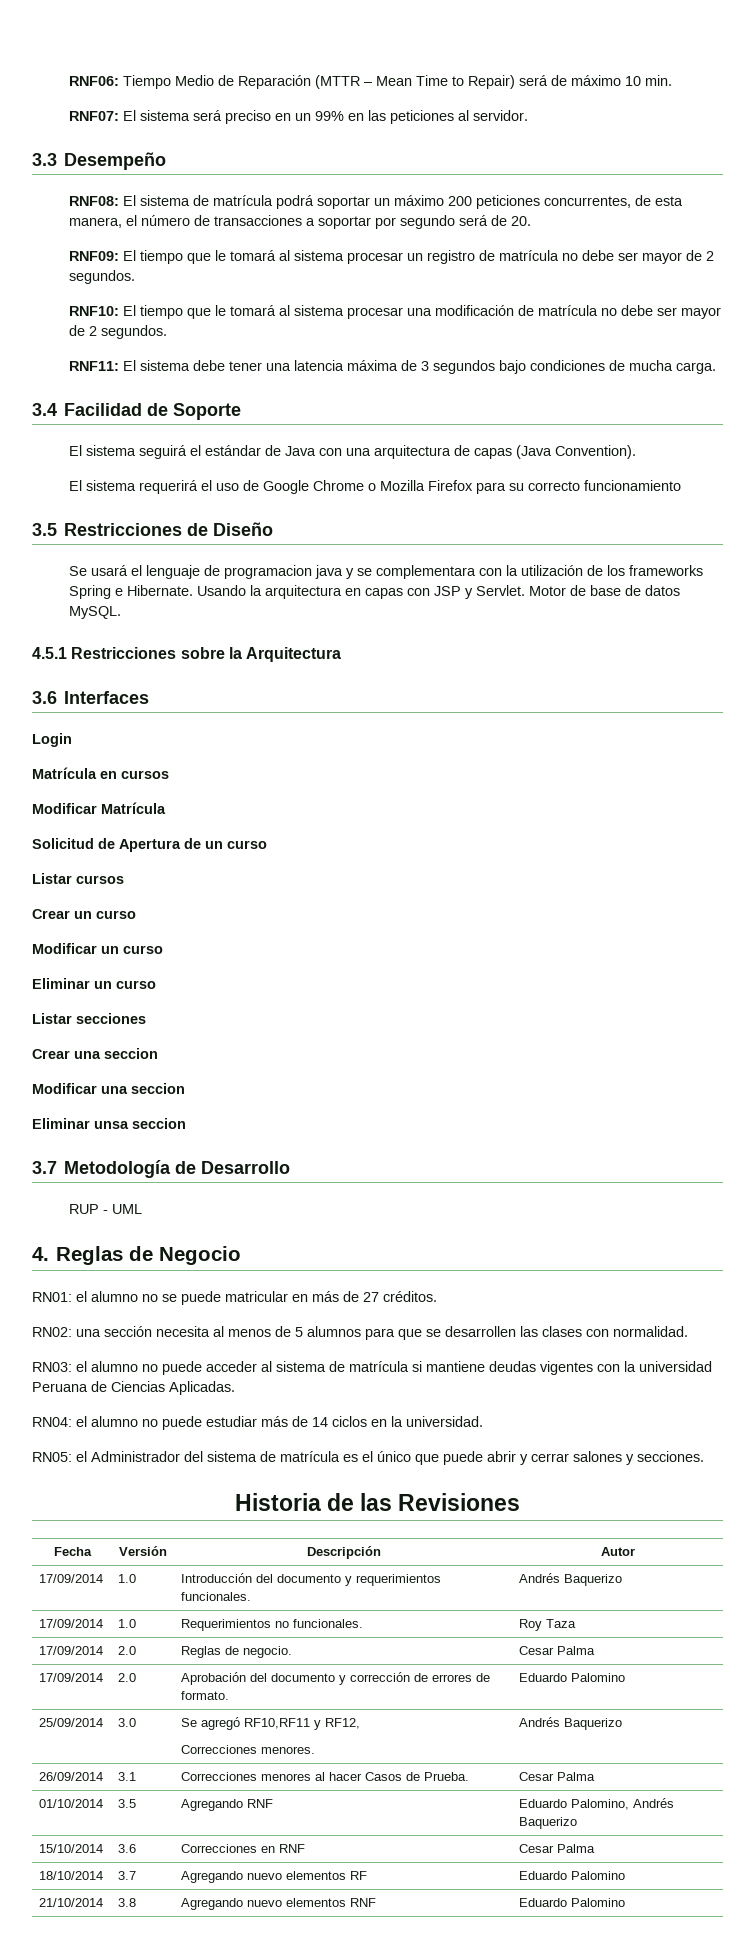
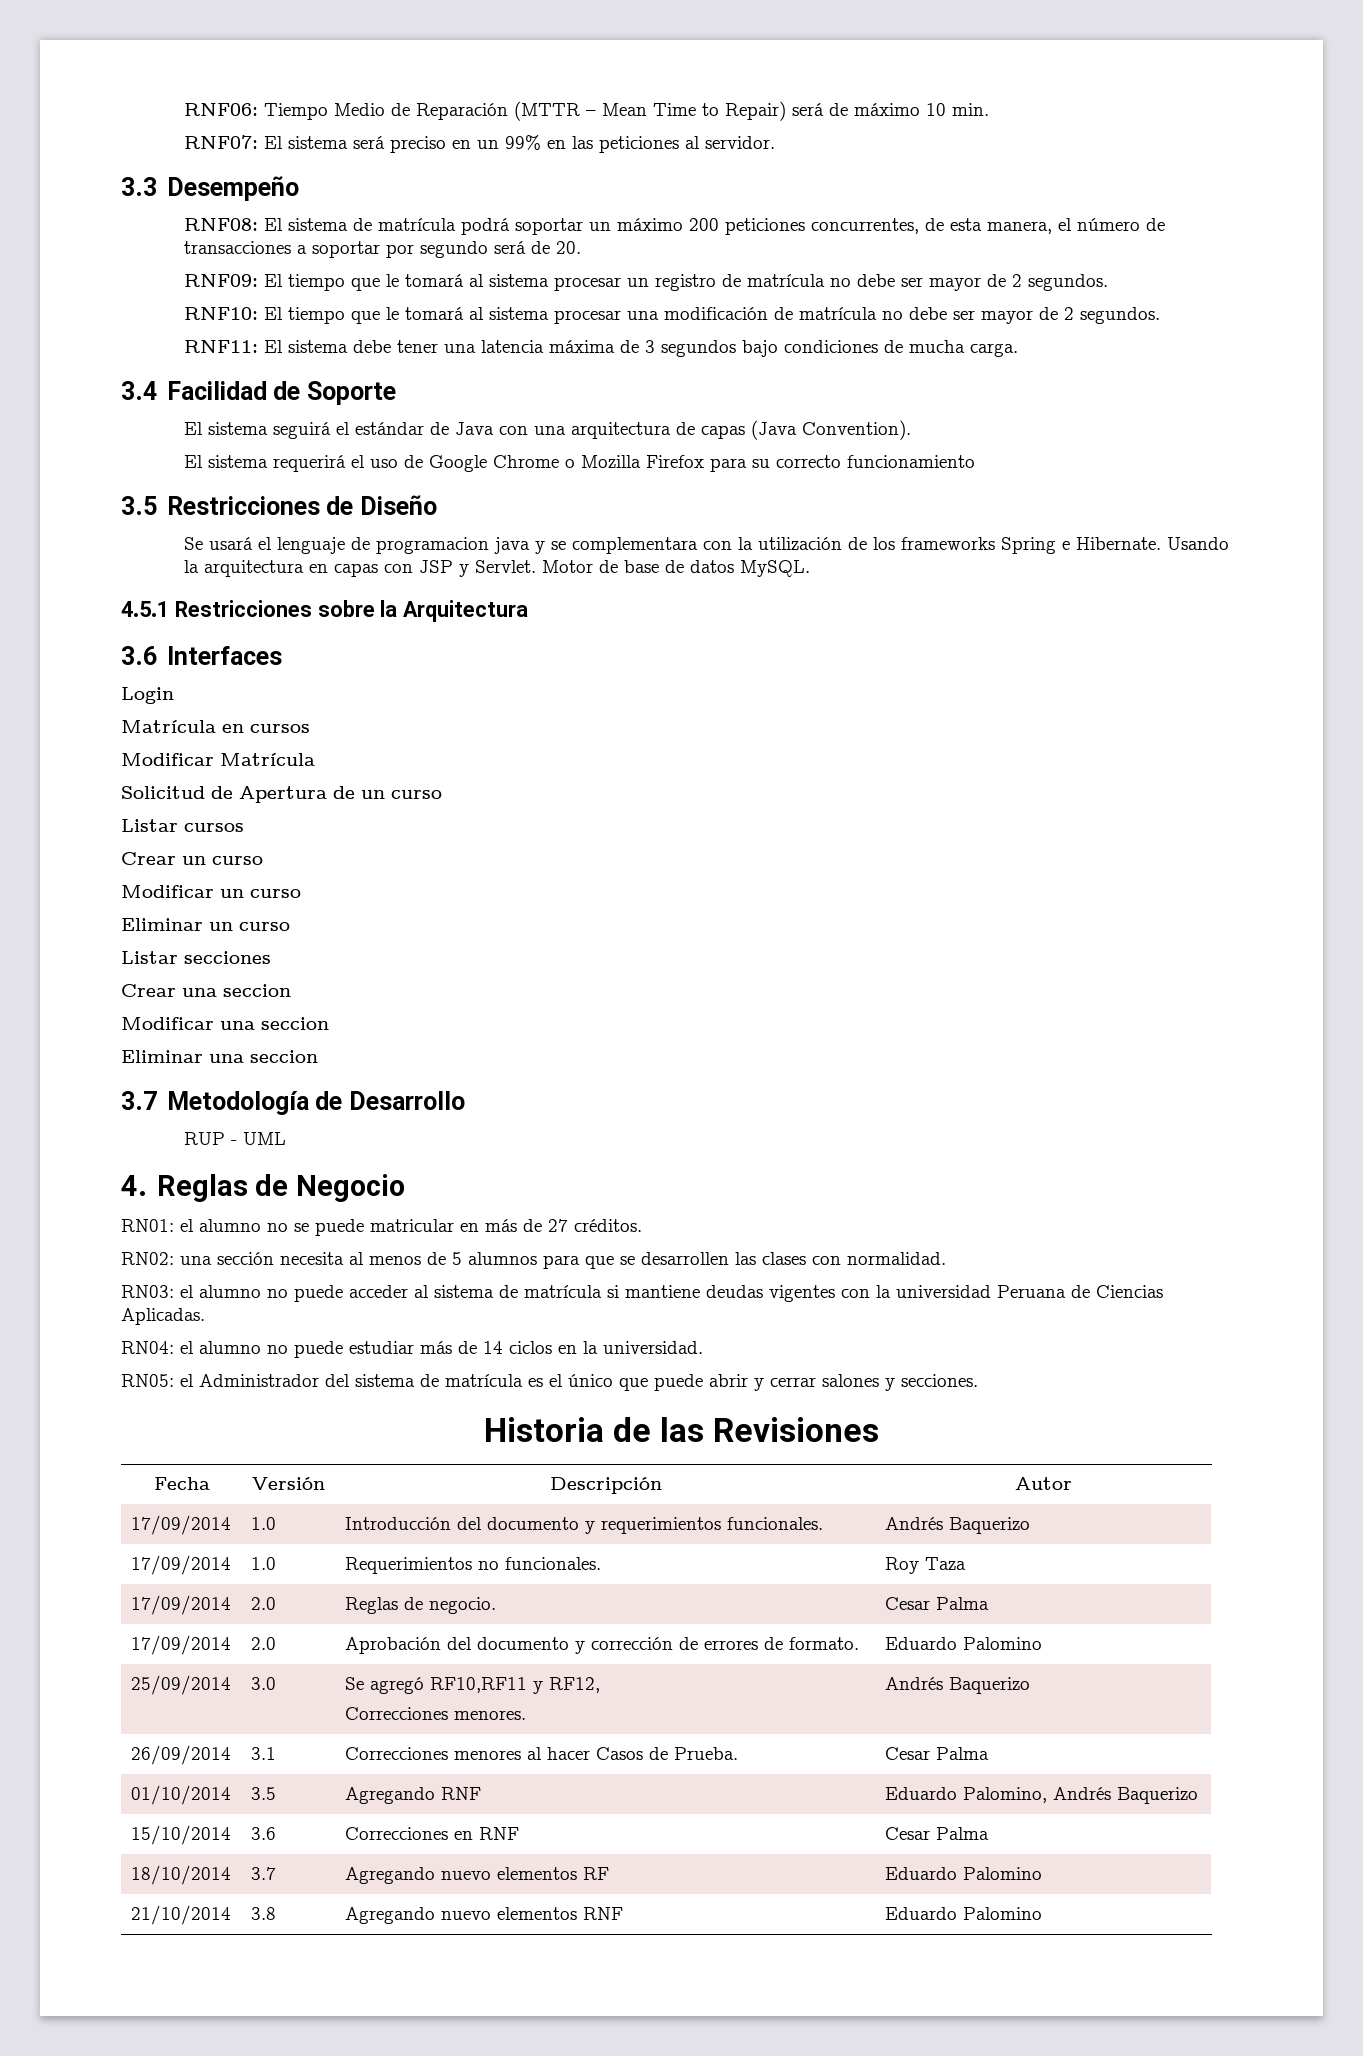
- Eliminar unsa seccion
+ Eliminar una seccion

